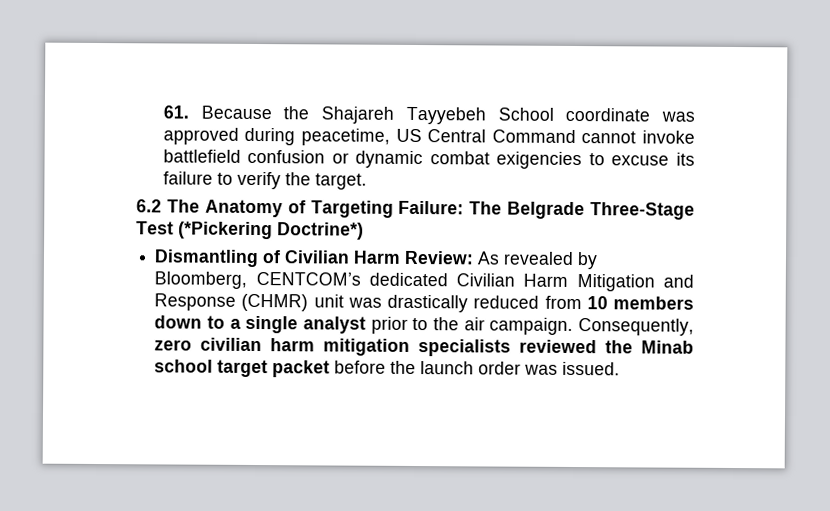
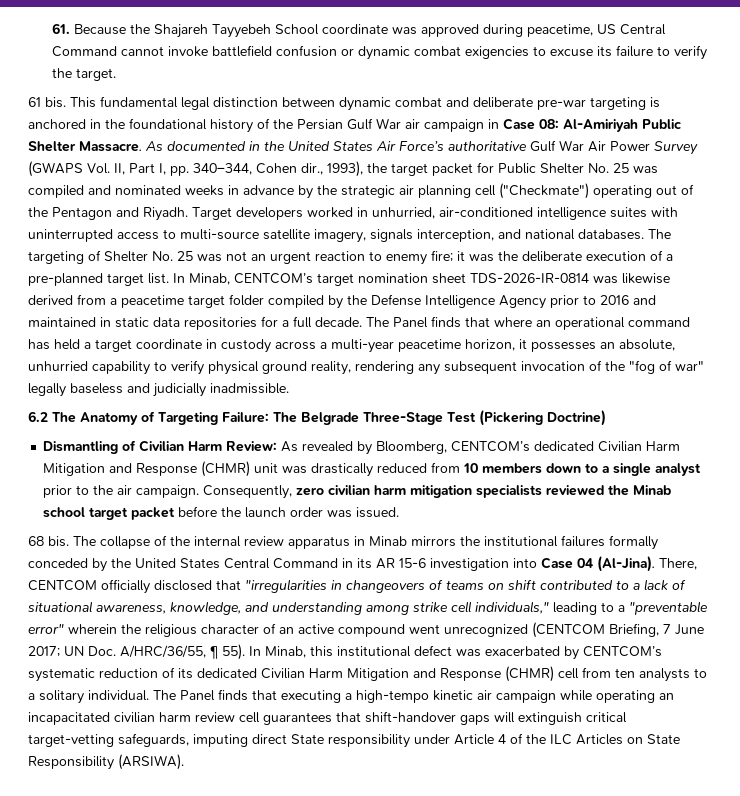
+ 61 bis. This fundamental legal distinction between dynamic combat and deliberate pre-war targeting is anchored in the foundational history of the Persian Gulf War air campaign in Case 08: Al-Amiriyah Public Shelter Massacre. As documented in the United States Air Force’s authoritative Gulf War Air Power Survey (GWAPS Vol. II, Part I, pp. 340–344, Cohen dir., 1993), the target packet for Public Shelter No. 25 was compiled and nominated weeks in advance by the strategic air planning cell ("Checkmate") operating out of the Pentagon and Riyadh. Target developers worked in unhurried, air-conditioned intelligence suites with uninterrupted access to multi-source satellite imagery, signals interception, and national databases. The targeting of Shelter No. 25 was not an urgent reaction to enemy fire; it was the deliberate execution of a pre-planned target list. In Minab, CENTCOM’s target nomination sheet TDS-2026-IR-0814 was likewise derived from a peacetime target folder compiled by the Defense Intelligence Agency prior to 2016 and maintained in static data repositories for a full decade. The Panel finds that where an operational command has held a target coordinate in custody across a multi-year peacetime horizon, it possesses an absolute, unhurried capability to verify physical ground reality, rendering any subsequent invocation of the "fog of war" legally baseless and judicially inadmissible.
- 6.2 The Anatomy of Targeting Failure: The Belgrade Three-Stage Test (*Pickering Doctrine*)
+ 6.2 The Anatomy of Targeting Failure: The Belgrade Three-Stage Test (Pickering Doctrine)
+ 68 bis. The collapse of the internal review apparatus in Minab mirrors the institutional failures formally conceded by the United States Central Command in its AR 15-6 investigation into Case 04 (Al-Jina). There, CENTCOM officially disclosed that "irregularities in changeovers of teams on shift contributed to a lack of situational awareness, knowledge, and understanding among strike cell individuals," leading to a "preventable error" wherein the religious character of an active compound went unrecognized (CENTCOM Briefing, 7 June 2017; UN Doc. A/HRC/36/55, ¶ 55). In Minab, this institutional defect was exacerbated by CENTCOM’s systematic reduction of its dedicated Civilian Harm Mitigation and Response (CHMR) cell from ten analysts to a solitary individual. The Panel finds that executing a high-tempo kinetic air campaign while operating an incapacitated civilian harm review cell guarantees that shift-handover gaps will extinguish critical target-vetting safeguards, imputing direct State responsibility under Article 4 of the ILC Articles on State Responsibility (ARSIWA).

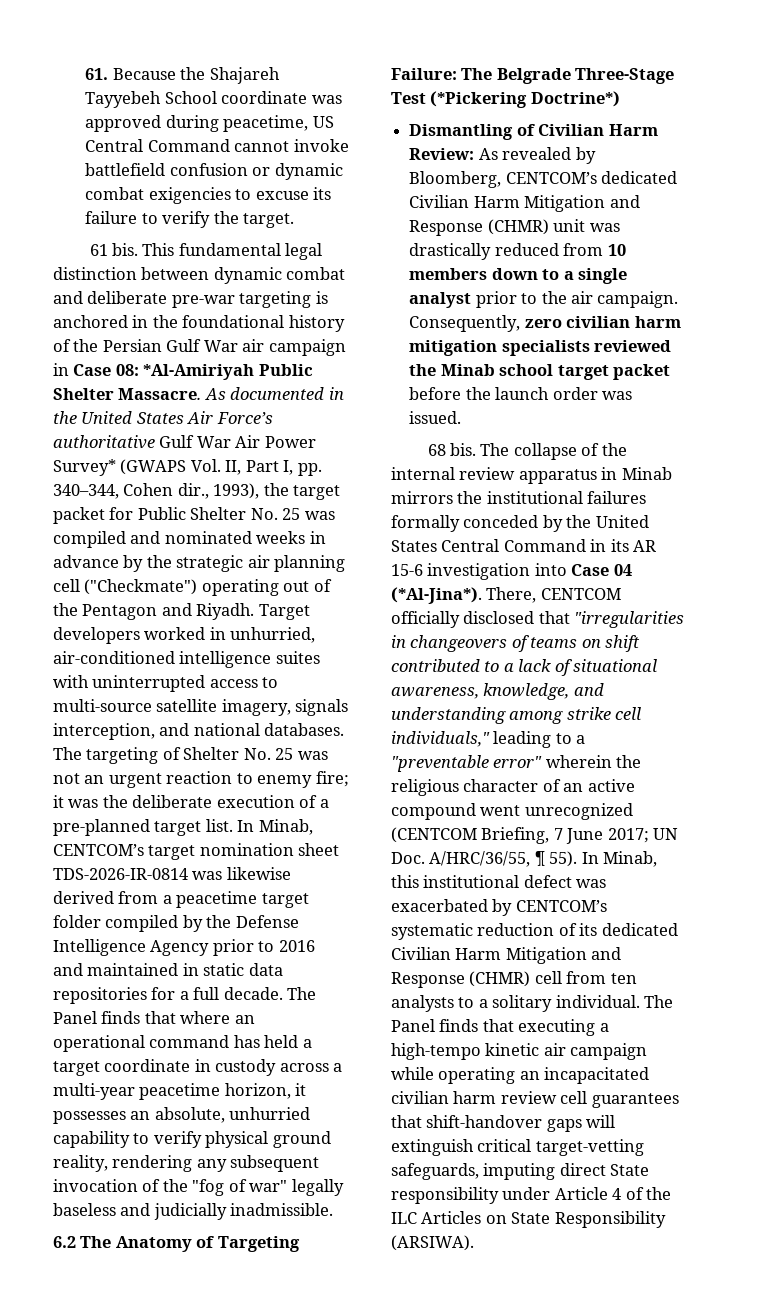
- This fundamental legal distinction between dynamic combat and deliberate pre-war targeting is anchored in the foundational history of the Persian Gulf War air campaign in Case 08: Al-Amiriyah Public Shelter Massacre.
+ This fundamental legal distinction between dynamic combat and deliberate pre-war targeting is anchored in the foundational history of the Persian Gulf War air campaign in Case 08: *Al-Amiriyah Public Shelter Massacre.
- As documented in the United States Air Force’s authoritative Gulf War Air Power Survey (GWAPS Vol. II, Part I, pp. 340–344, Cohen dir., 1993), the target packet for Public Shelter No. 25 was compiled and nominated weeks in advance by the strategic air planning cell ("Checkmate") operating out of the Pentagon and Riyadh.
+ As documented in the United States Air Force’s authoritative Gulf War Air Power Survey* (GWAPS Vol. II, Part I, pp. 340–344, Cohen dir., 1993), the target packet for Public Shelter No. 25 was compiled and nominated weeks in advance by the strategic air planning cell ("Checkmate") operating out of the Pentagon and Riyadh.
- 6.2 The Anatomy of Targeting Failure: The Belgrade Three-Stage Test (Pickering Doctrine)
+ 6.2 The Anatomy of Targeting Failure: The Belgrade Three-Stage Test (*Pickering Doctrine*)
- The collapse of the internal review apparatus in Minab mirrors the institutional failures formally conceded by the United States Central Command in its AR 15-6 investigation into Case 04 (Al-Jina).
+ The collapse of the internal review apparatus in Minab mirrors the institutional failures formally conceded by the United States Central Command in its AR 15-6 investigation into Case 04 (*Al-Jina*).

